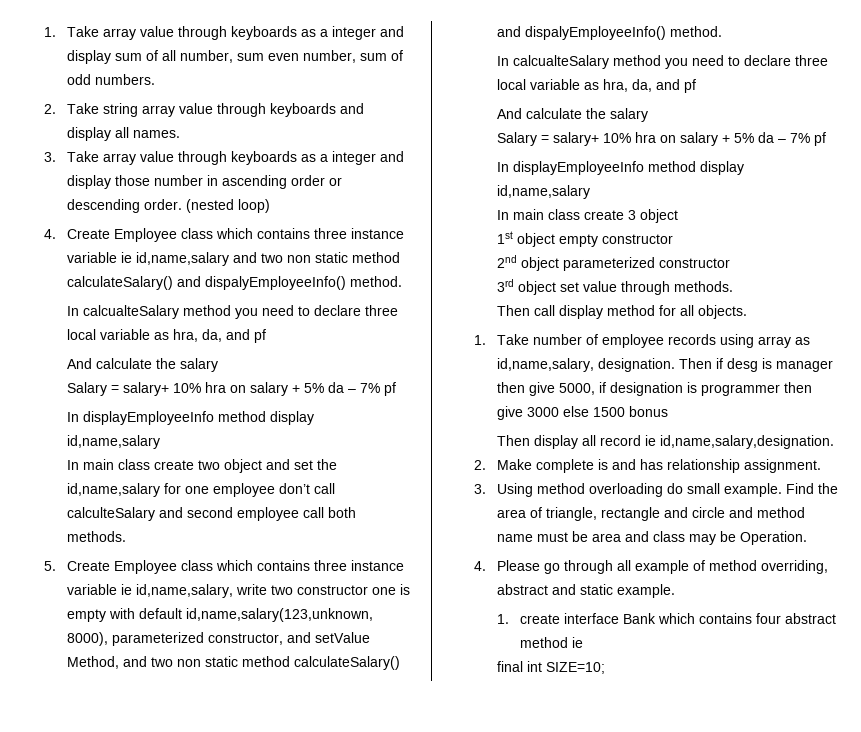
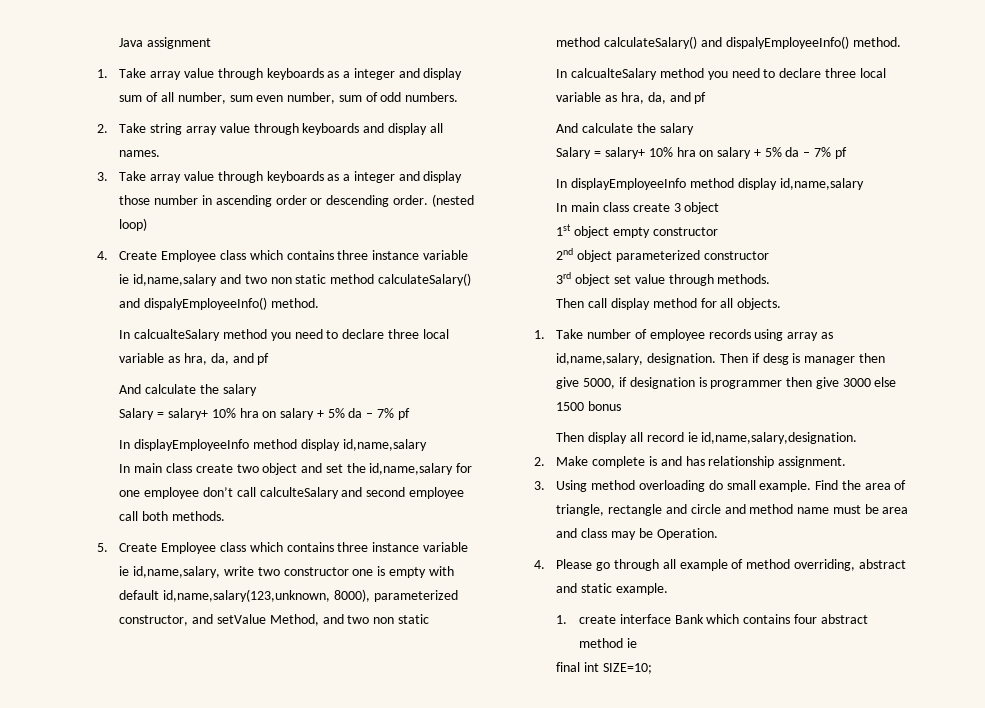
+ Java assignment

